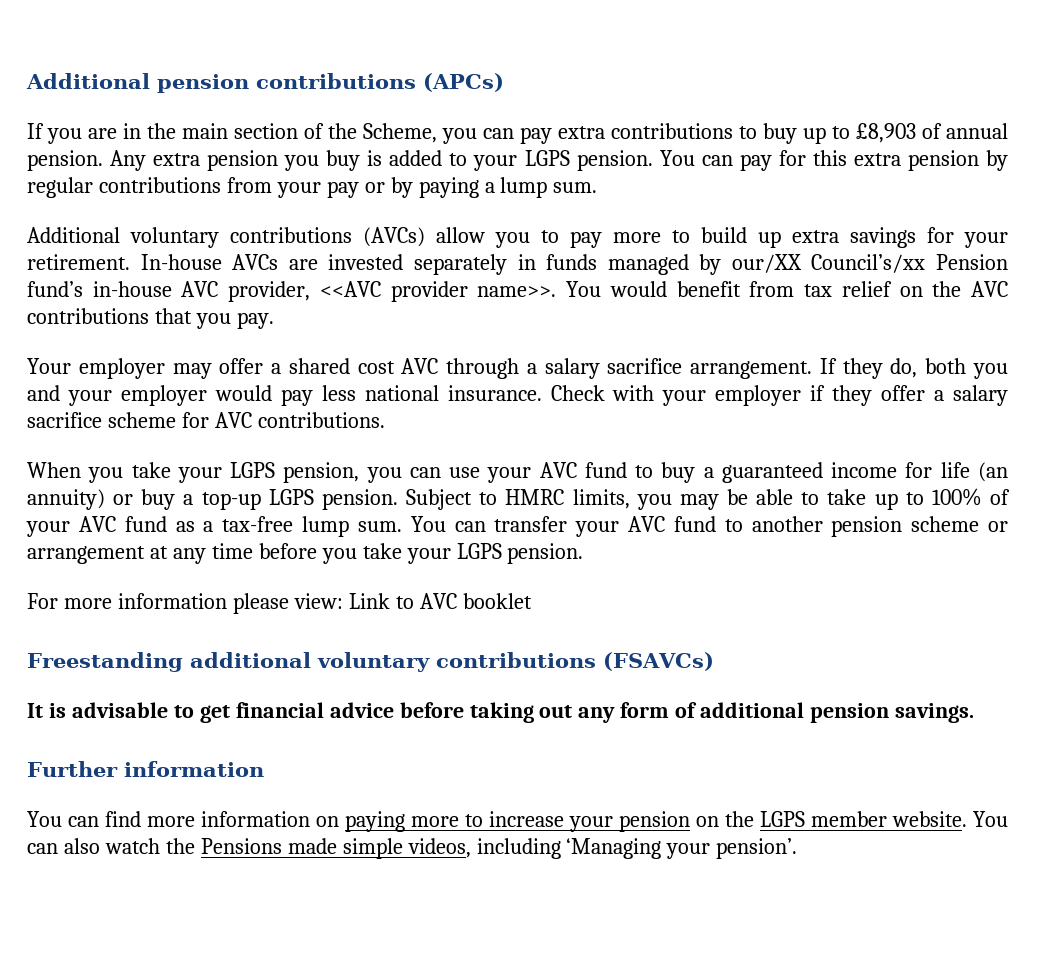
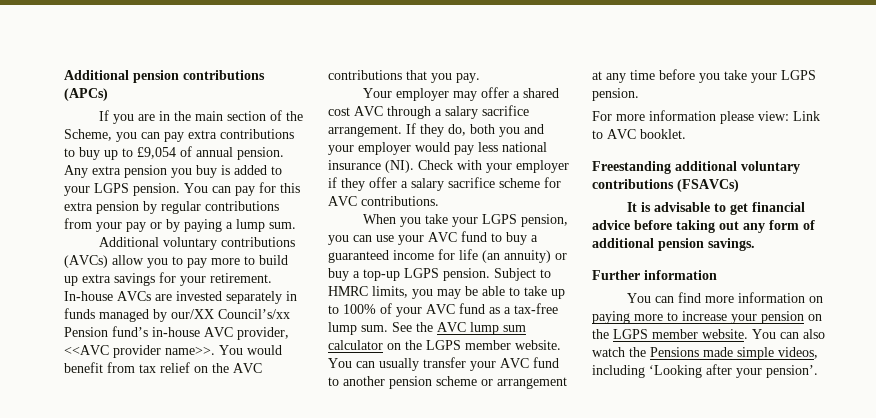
- If you are in the main section of the Scheme, you can pay extra contributions to buy up to £8,903 of annual pension.
+ If you are in the main section of the Scheme, you can pay extra contributions to buy up to £9,054 of annual pension.
- If they do, both you and your employer would pay less national insurance. Check with your employer if they offer a salary sacrifice scheme for AVC contributions.
+ If they do, both you and your employer would pay less national insurance (NI). Check with your employer if they offer a salary sacrifice scheme for AVC contributions.
- You can transfer your AVC fund to another pension scheme or arrangement at any time before you take your LGPS pension.
+ See the AVC lump sum calculator on the LGPS member website. You can usually transfer your AVC fund to another pension scheme or arrangement at any time before you take your LGPS pension.
- For more information please view: Link to AVC booklet
+ For more information please view: Link to AVC booklet.
- You can also watch the Pensions made simple videos, including ‘Managing your pension’.
+ You can also watch the Pensions made simple videos, including ‘Looking after your pension’.

